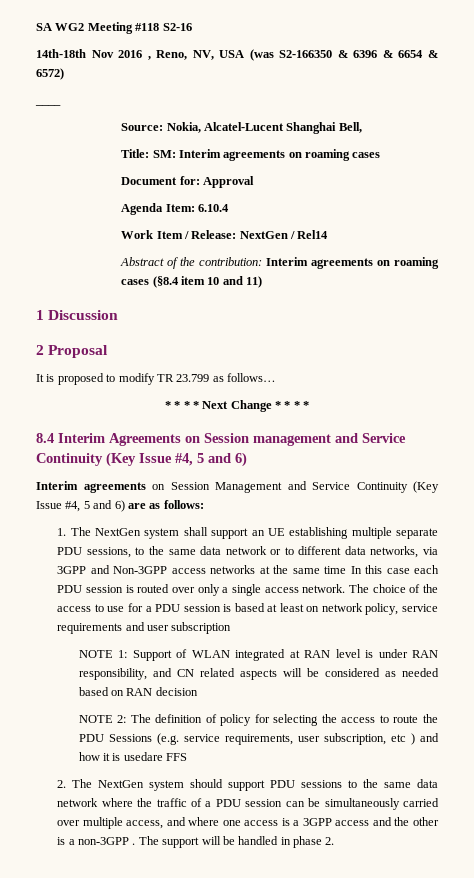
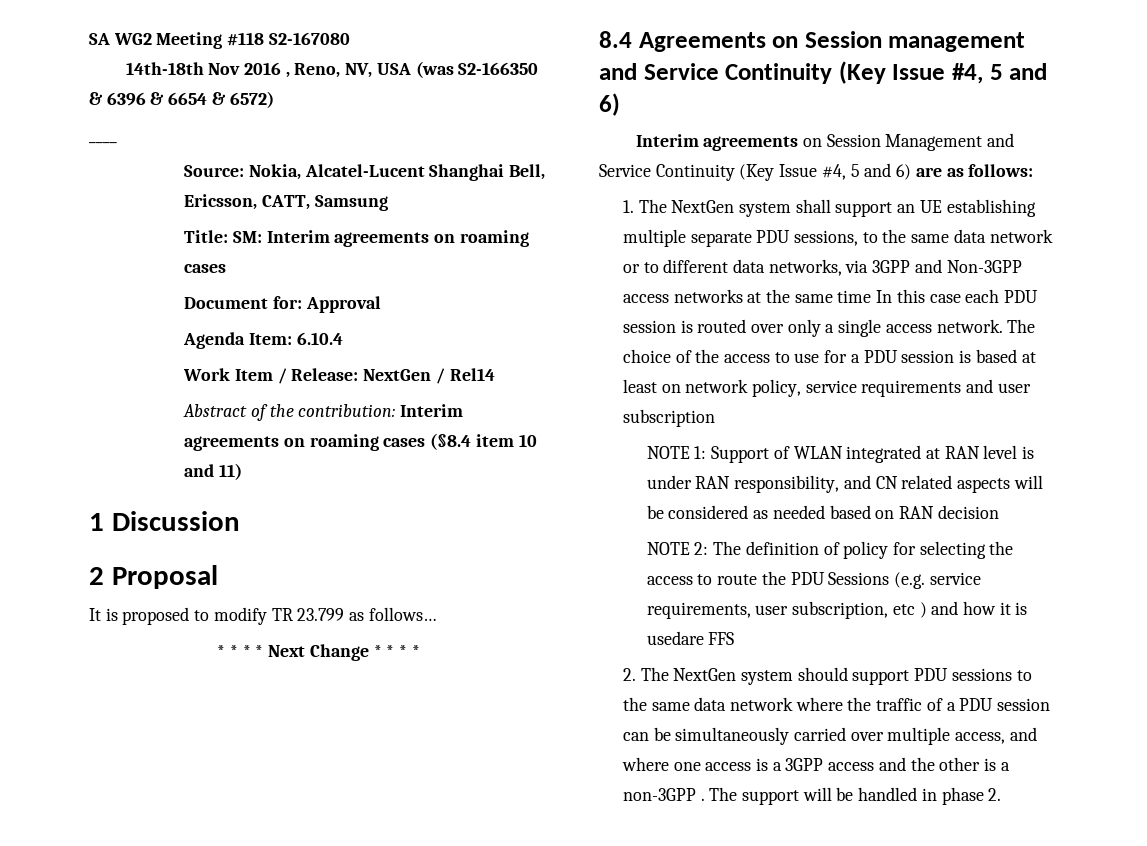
- SA WG2 Meeting #118 S2-16
+ SA WG2 Meeting #118 S2-167080
- Source: Nokia, Alcatel-Lucent Shanghai Bell,
+ Source: Nokia, Alcatel-Lucent Shanghai Bell, Ericsson, CATT, Samsung
- 8.4 Interim Agreements on Session management and Service Continuity (Key Issue #4, 5 and 6)
+ 8.4 Agreements on Session management and Service Continuity (Key Issue #4, 5 and 6)

